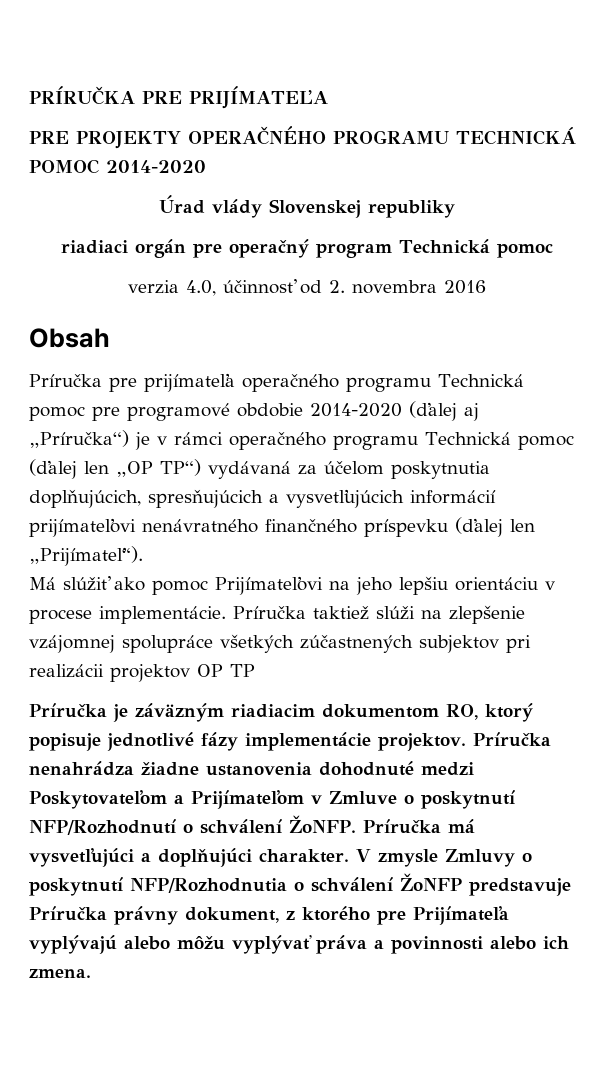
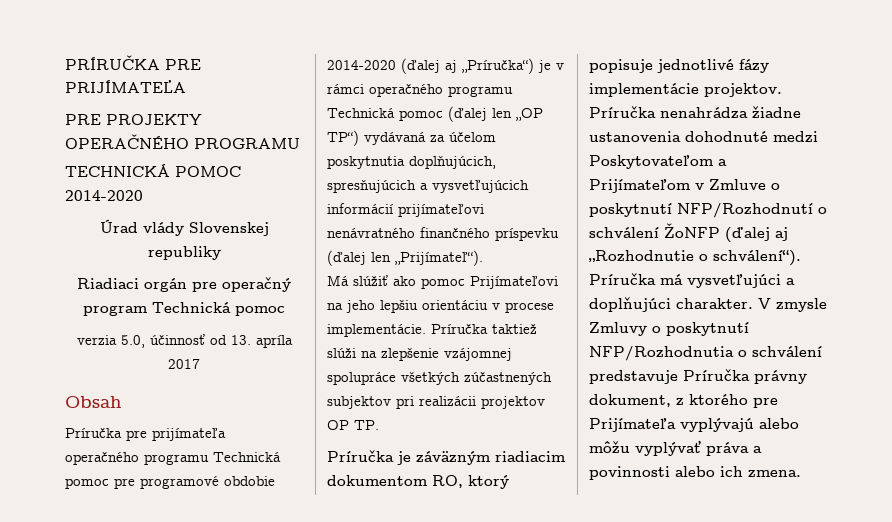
- PRE PROJEKTY OPERAČNÉHO PROGRAMU TECHNICKÁ POMOC 2014-2020
+ PRE PROJEKTY OPERAČNÉHO PROGRAMU
+ TECHNICKÁ POMOC 2014-2020
- riadiaci orgán pre operačný program Technická pomoc
+ Riadiaci orgán pre operačný program Technická pomoc
- verzia 4.0, účinnosť od 2. novembra 2016
+ verzia 5.0, účinnosť od 13. apríla 2017
- Príručka taktiež slúži na zlepšenie vzájomnej spolupráce všetkých zúčastnených subjektov pri realizácii projektov OP TP
+ Príručka taktiež slúži na zlepšenie vzájomnej spolupráce všetkých zúčastnených subjektov pri realizácii projektov OP TP.
- Príručka nenahrádza žiadne ustanovenia dohodnuté medzi Poskytovateľom a Prijímateľom v Zmluve o poskytnutí NFP/Rozhodnutí o schválení ŽoNFP.
+ Príručka nenahrádza žiadne ustanovenia dohodnuté medzi Poskytovateľom a Prijímateľom v Zmluve o poskytnutí NFP/Rozhodnutí o schválení ŽoNFP (ďalej aj „Rozhodnutie o schválení“).
- V zmysle Zmluvy o poskytnutí NFP/Rozhodnutia o schválení ŽoNFP predstavuje Príručka právny dokument, z ktorého pre Prijímateľa vyplývajú alebo môžu vyplývať práva a povinnosti alebo ich zmena.
+ V zmysle Zmluvy o poskytnutí NFP/Rozhodnutia o schválení predstavuje Príručka právny dokument, z ktorého pre Prijímateľa vyplývajú alebo môžu vyplývať práva a povinnosti alebo ich zmena.

